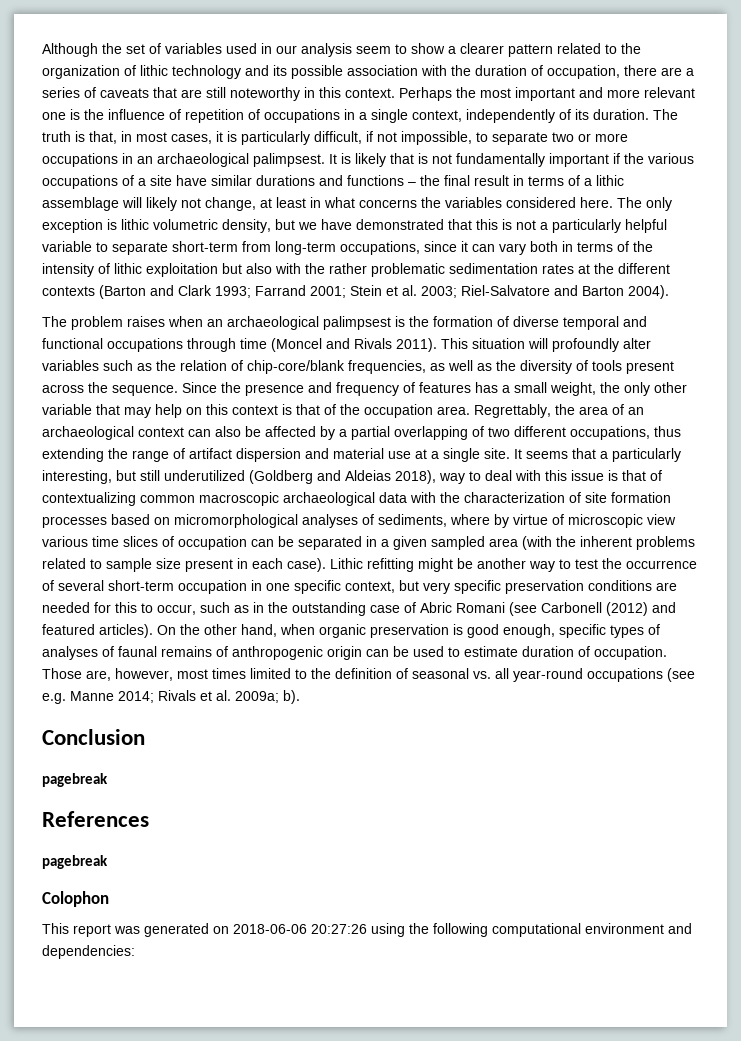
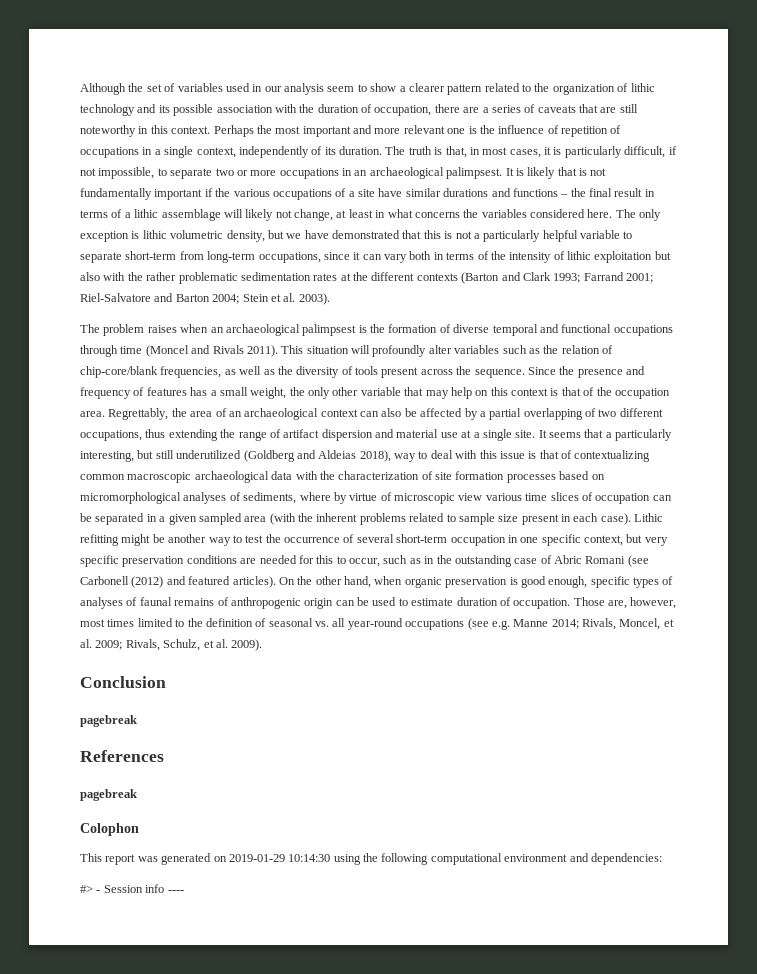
- The only exception is lithic volumetric density, but we have demonstrated that this is not a particularly helpful variable to separate short-term from long-term occupations, since it can vary both in terms of the intensity of lithic exploitation but also with the rather problematic sedimentation rates at the different contexts (Barton and Clark 1993; Farrand 2001; Stein et al. 2003; Riel-Salvatore and Barton 2004).
+ The only exception is lithic volumetric density, but we have demonstrated that this is not a particularly helpful variable to separate short-term from long-term occupations, since it can vary both in terms of the intensity of lithic exploitation but also with the rather problematic sedimentation rates at the different contexts (Barton and Clark 1993; Farrand 2001; Riel-Salvatore and Barton 2004; Stein et al. 2003).
- Those are, however, most times limited to the definition of seasonal vs. all year-round occupations (see e.g. Manne 2014; Rivals et al. 2009a; b).
+ Those are, however, most times limited to the definition of seasonal vs. all year-round occupations (see e.g. Manne 2014; Rivals, Moncel, et al. 2009; Rivals, Schulz, et al. 2009).
- This report was generated on 2018-06-06 20:27:26 using the following computational environment and dependencies:
+ This report was generated on 2019-01-29 10:14:30 using the following computational environment and dependencies:
+ #> - Session info ----

